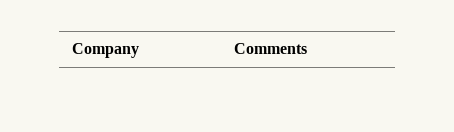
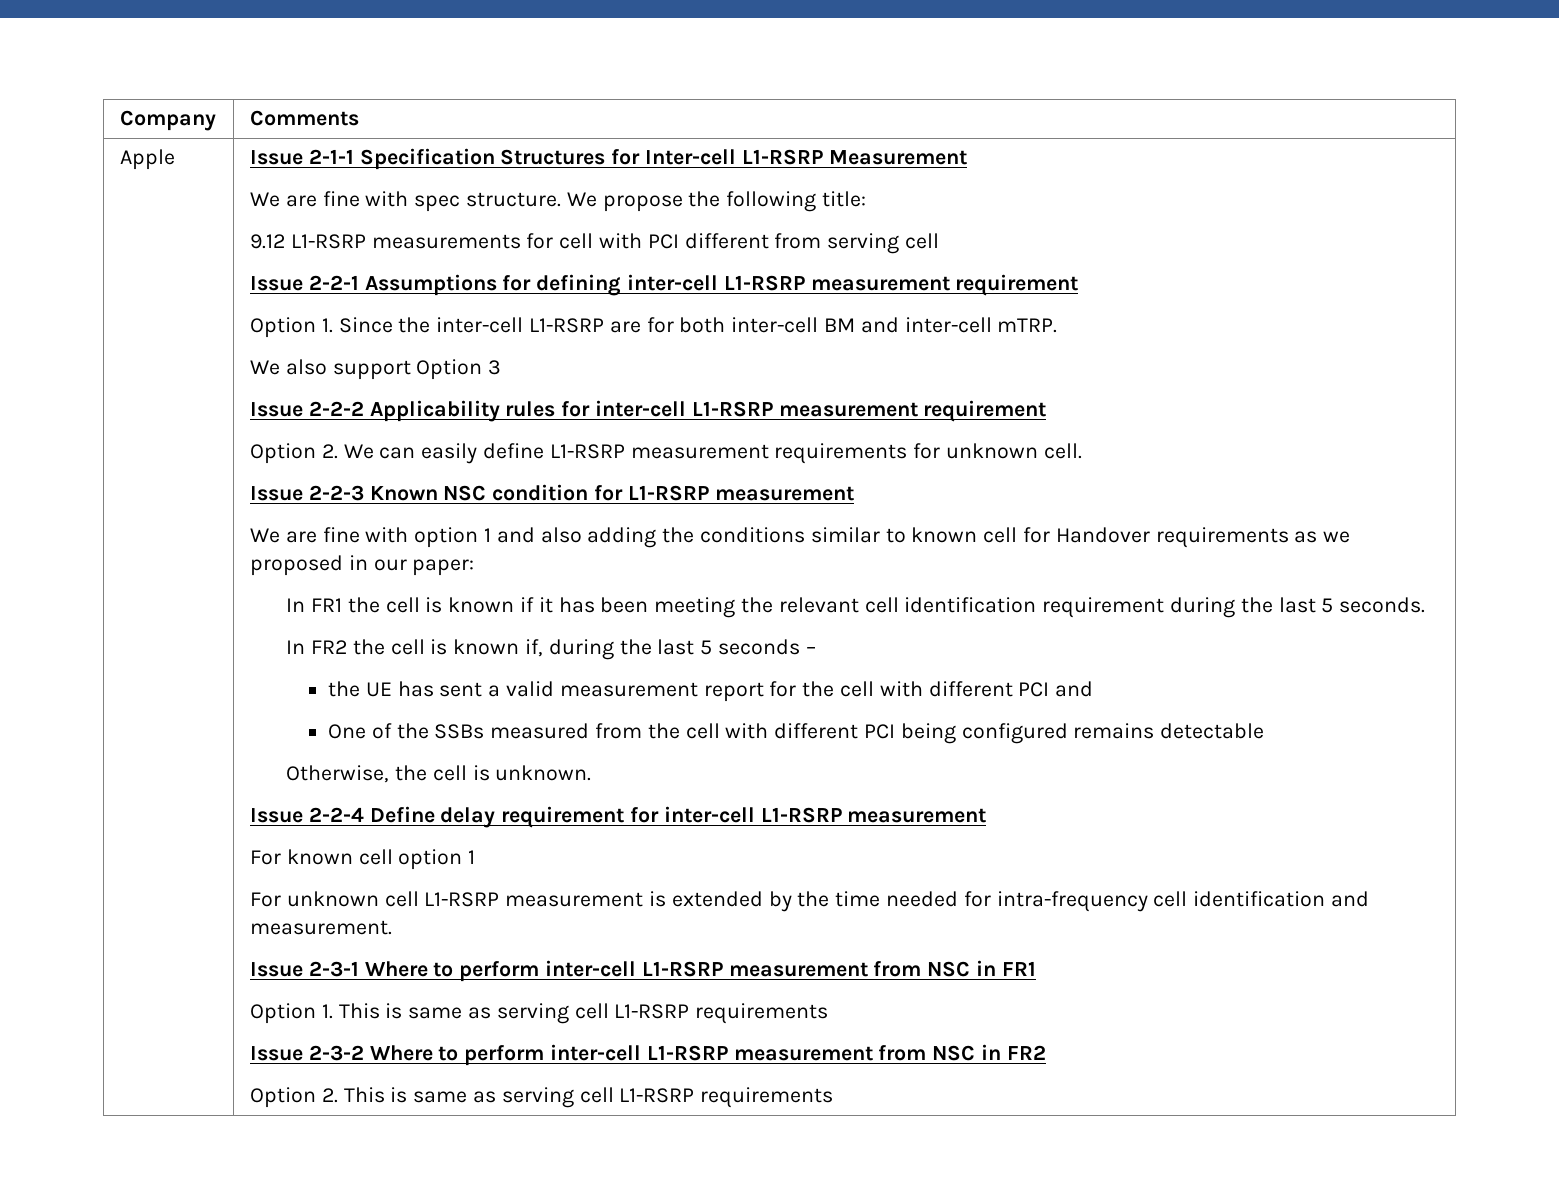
+ Apple | Issue 2-1-1 Specification Structures for Inter-cell L1-RSRP Measurement
+ We are fine with spec structure. We propose the following title:
+ 9.12 L1-RSRP measurements for cell with PCI different from serving cell
+ Issue 2-2-1 Assumptions for defining inter-cell L1-RSRP measurement requirement
+ Option 1. Since the inter-cell L1-RSRP are for both inter-cell BM and inter-cell mTRP.
+ We also support Option 3
+ Issue 2-2-2 Applicability rules for inter-cell L1-RSRP measurement requirement
+ Option 2. We can easily define L1-RSRP measurement requirements for unknown cell.
+ Issue 2-2-3 Known NSC condition for L1-RSRP measurement
+ We are fine with option 1 and also adding the conditions similar to known cell for Handover requirements as we proposed in our paper:
+ In FR1 the cell is known if it has been meeting the relevant cell identification requirement during the last 5 seconds.
+ In FR2 the cell is known if, during the last 5 seconds –
+ the UE has sent a valid measurement report for the cell with different PCI and
+ One of the SSBs measured from the cell with different PCI being configured remains detectable
+ Otherwise, the cell is unknown.
+ Issue 2-2-4 Define delay requirement for inter-cell L1-RSRP measurement
+ For known cell option 1
+ For unknown cell L1-RSRP measurement is extended by the time needed for intra-frequency cell identification and measurement.
+ Issue 2-3-1 Where to perform inter-cell L1-RSRP measurement from NSC in FR1
+ Option 1. This is same as serving cell L1-RSRP requirements
+ Issue 2-3-2 Where to perform inter-cell L1-RSRP measurement from NSC in FR2
+ Option 2. This is same as serving cell L1-RSRP requirements

